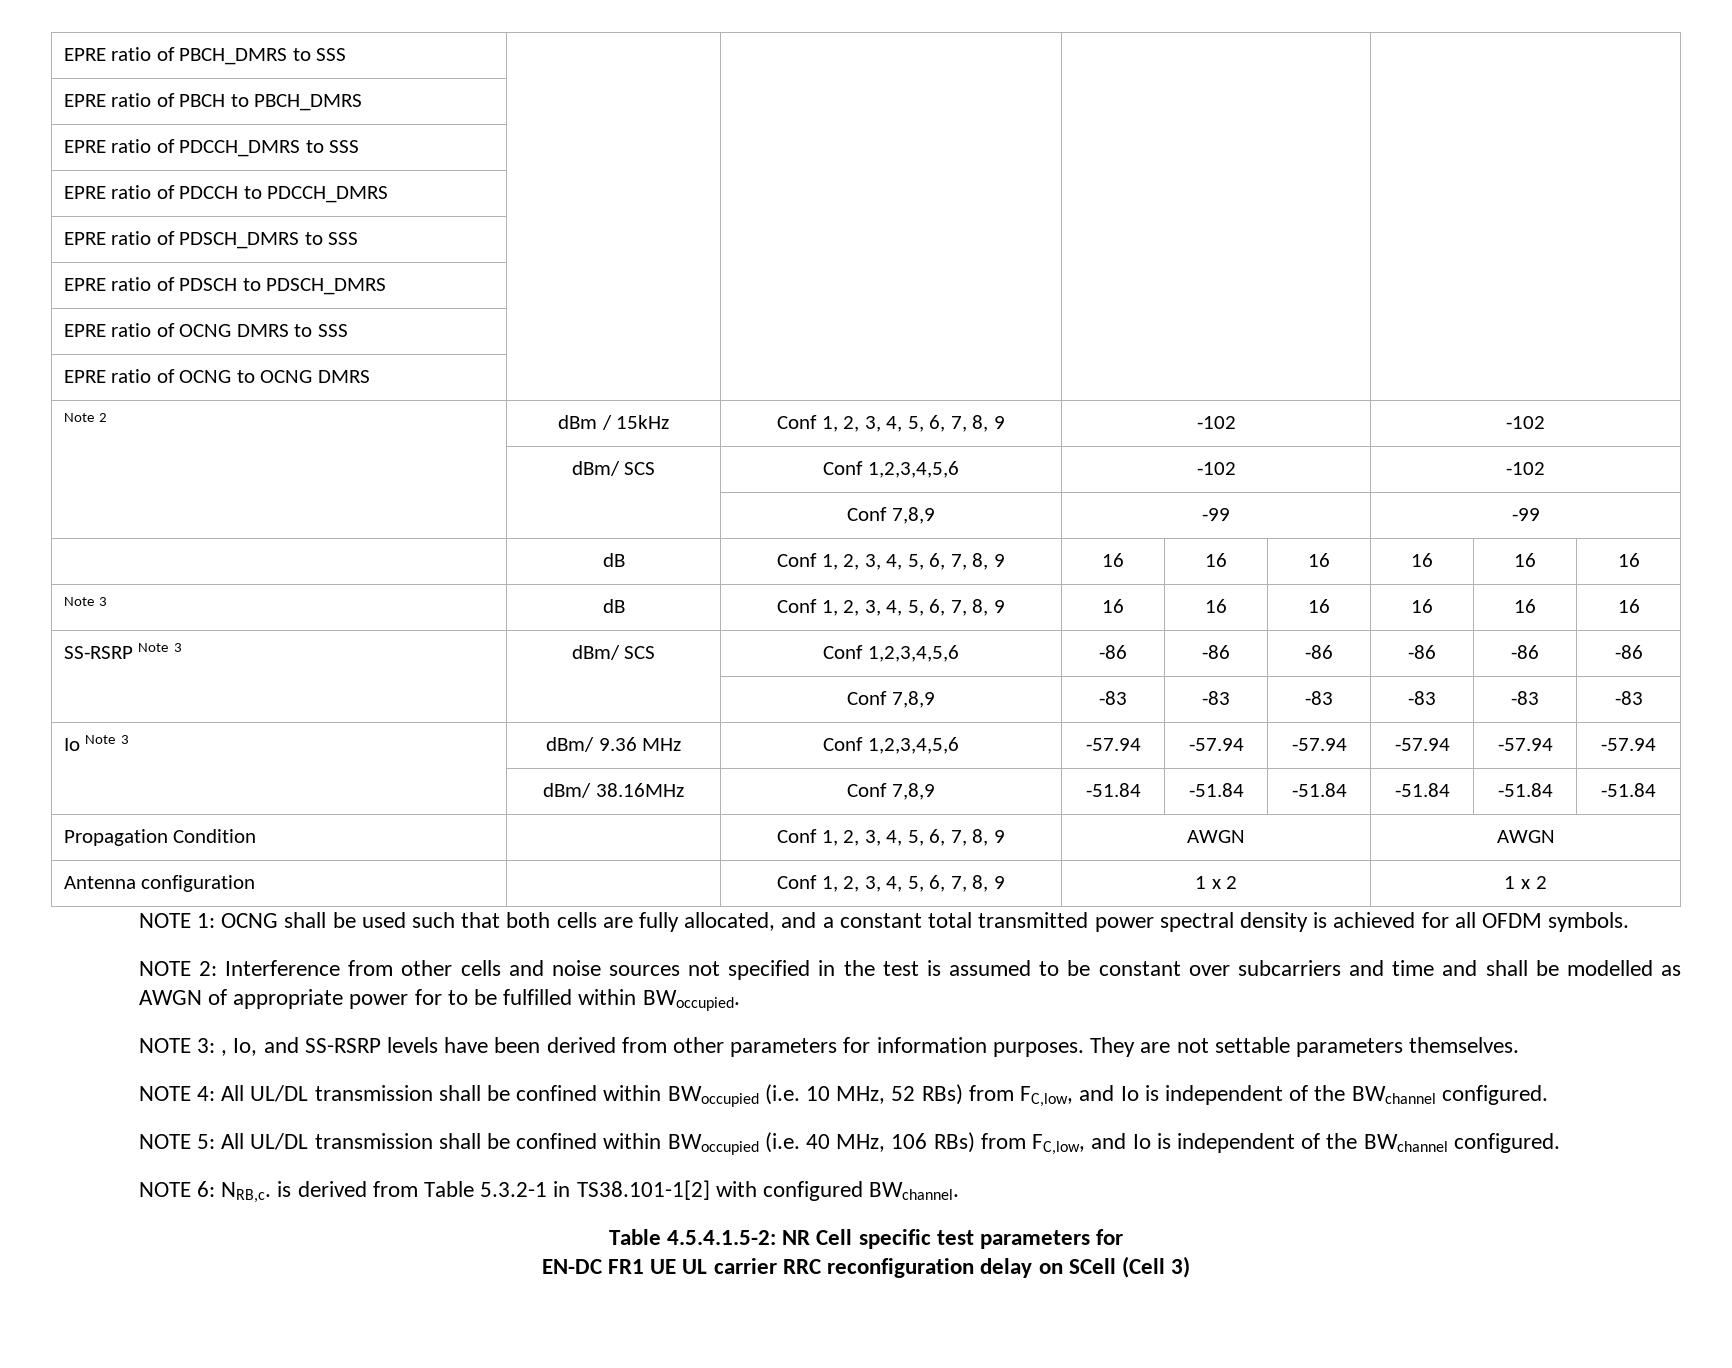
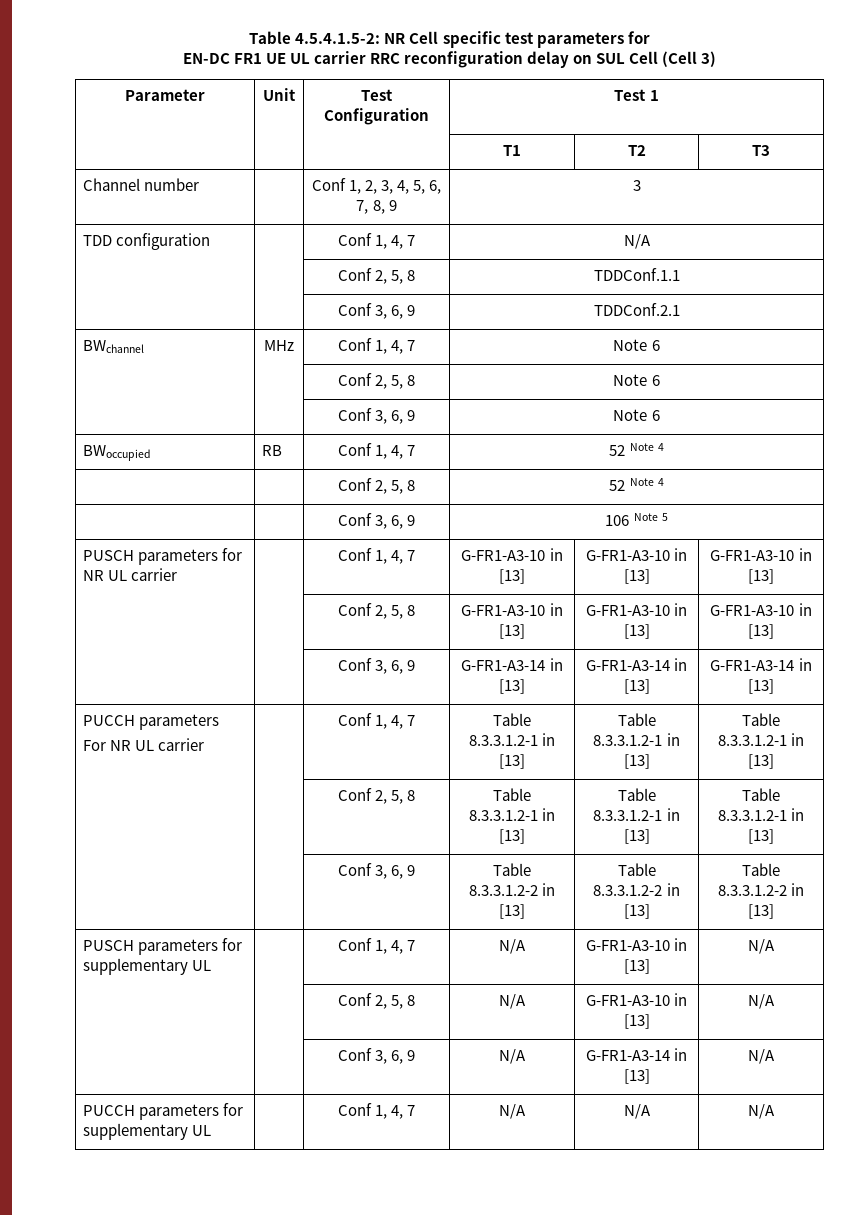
- EPRE ratio of PBCH_DMRS to SSS | | | |
- EPRE ratio of PBCH to PBCH_DMRS | | | |
- EPRE ratio of PDCCH_DMRS to SSS | | | |
- EPRE ratio of PDCCH to PDCCH_DMRS | | | |
- EPRE ratio of PDSCH_DMRS to SSS | | | |
- EPRE ratio of PDSCH to PDSCH_DMRS | | | |
- EPRE ratio of OCNG DMRS to SSS | | | |
- EPRE ratio of OCNG to OCNG DMRS | | | |
- Note 2 | dBm / 15kHz | Conf 1, 2, 3, 4, 5, 6, 7, 8, 9 | -102 | -102
- | dBm/ SCS | Conf 1,2,3,4,5,6 | -102 | -102
- | | Conf 7,8,9 | -99 | -99
- | dB | Conf 1, 2, 3, 4, 5, 6, 7, 8, 9 | 16 | 16 | 16 | 16 | 16 | 16
- Note 3 | dB | Conf 1, 2, 3, 4, 5, 6, 7, 8, 9 | 16 | 16 | 16 | 16 | 16 | 16
- SS-RSRP Note 3 | dBm/ SCS | Conf 1,2,3,4,5,6 | -86 | -86 | -86 | -86 | -86 | -86
- | | Conf 7,8,9 | -83 | -83 | -83 | -83 | -83 | -83
- Io Note 3 | dBm/ 9.36 MHz | Conf 1,2,3,4,5,6 | -57.94 | -57.94 | -57.94 | -57.94 | -57.94 | -57.94
- | dBm/ 38.16MHz | Conf 7,8,9 | -51.84 | -51.84 | -51.84 | -51.84 | -51.84 | -51.84
- Propagation Condition | | Conf 1, 2, 3, 4, 5, 6, 7, 8, 9 | AWGN | AWGN
- Antenna configuration | | Conf 1, 2, 3, 4, 5, 6, 7, 8, 9 | 1 x 2 | 1 x 2
- NOTE 1: OCNG shall be used such that both cells are fully allocated, and a constant total transmitted power spectral density is achieved for all OFDM symbols.
- NOTE 2: Interference from other cells and noise sources not specified in the test is assumed to be constant over subcarriers and time and shall be modelled as AWGN of appropriate power for to be fulfilled within BWoccupied.
- NOTE 3: , Io, and SS-RSRP levels have been derived from other parameters for information purposes. They are not settable parameters themselves.
- NOTE 4: All UL/DL transmission shall be confined within BWoccupied (i.e. 10 MHz, 52 RBs) from FC,low, and Io is independent of the BWchannel configured.
- NOTE 5: All UL/DL transmission shall be confined within BWoccupied (i.e. 40 MHz, 106 RBs) from FC,low, and Io is independent of the BWchannel configured.
- NOTE 6: NRB,c. is derived from Table 5.3.2-1 in TS38.101-1[2] with configured BWchannel.
- EN-DC FR1 UE UL carrier RRC reconfiguration delay on SCell (Cell 3)
+ EN-DC FR1 UE UL carrier RRC reconfiguration delay on SUL Cell (Cell 3)
+ Parameter | Unit | Test Configuration | Test 1
+ | | | T1 | T2 | T3
+ Channel number | | Conf 1, 2, 3, 4, 5, 6, 7, 8, 9 | 3
+ TDD configuration | | Conf 1, 4, 7 | N/A
+ | | Conf 2, 5, 8 | TDDConf.1.1
+ | | Conf 3, 6, 9 | TDDConf.2.1
+ BWchannel | MHz | Conf 1, 4, 7 | Note 6
+ | | Conf 2, 5, 8 | Note 6
+ | | Conf 3, 6, 9 | Note 6
+ BWoccupied | RB | Conf 1, 4, 7 | 52 Note 4
+ | | Conf 2, 5, 8 | 52 Note 4
+ | | Conf 3, 6, 9 | 106 Note 5
+ PUSCH parameters for NR UL carrier | | Conf 1, 4, 7 | G-FR1-A3-10 in [13] | G-FR1-A3-10 in [13] | G-FR1-A3-10 in [13]
+ | | Conf 2, 5, 8 | G-FR1-A3-10 in [13] | G-FR1-A3-10 in [13] | G-FR1-A3-10 in [13]
+ | | Conf 3, 6, 9 | G-FR1-A3-14 in [13] | G-FR1-A3-14 in [13] | G-FR1-A3-14 in [13]
+ PUCCH parameters
+ For NR UL carrier | | Conf 1, 4, 7 | Table 8.3.3.1.2-1 in [13] | Table 8.3.3.1.2-1 in [13] | Table 8.3.3.1.2-1 in [13]
+ | | Conf 2, 5, 8 | Table 8.3.3.1.2-1 in [13] | Table 8.3.3.1.2-1 in [13] | Table 8.3.3.1.2-1 in [13]
+ | | Conf 3, 6, 9 | Table 8.3.3.1.2-2 in [13] | Table 8.3.3.1.2-2 in [13] | Table 8.3.3.1.2-2 in [13]
+ PUSCH parameters for supplementary UL | | Conf 1, 4, 7 | N/A | G-FR1-A3-10 in [13] | N/A
+ | | Conf 2, 5, 8 | N/A | G-FR1-A3-10 in [13] | N/A
+ | | Conf 3, 6, 9 | N/A | G-FR1-A3-14 in [13] | N/A
+ PUCCH parameters for supplementary UL | | Conf 1, 4, 7 | N/A | N/A | N/A

